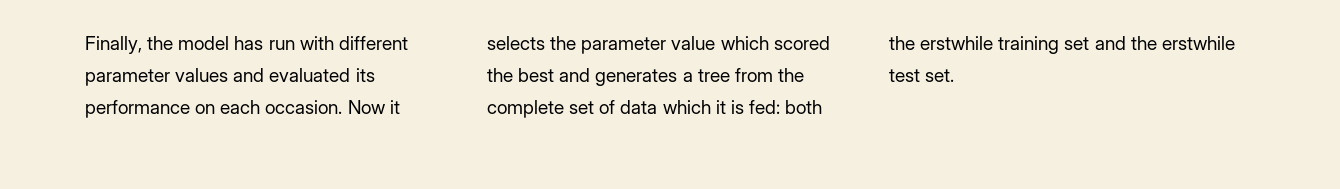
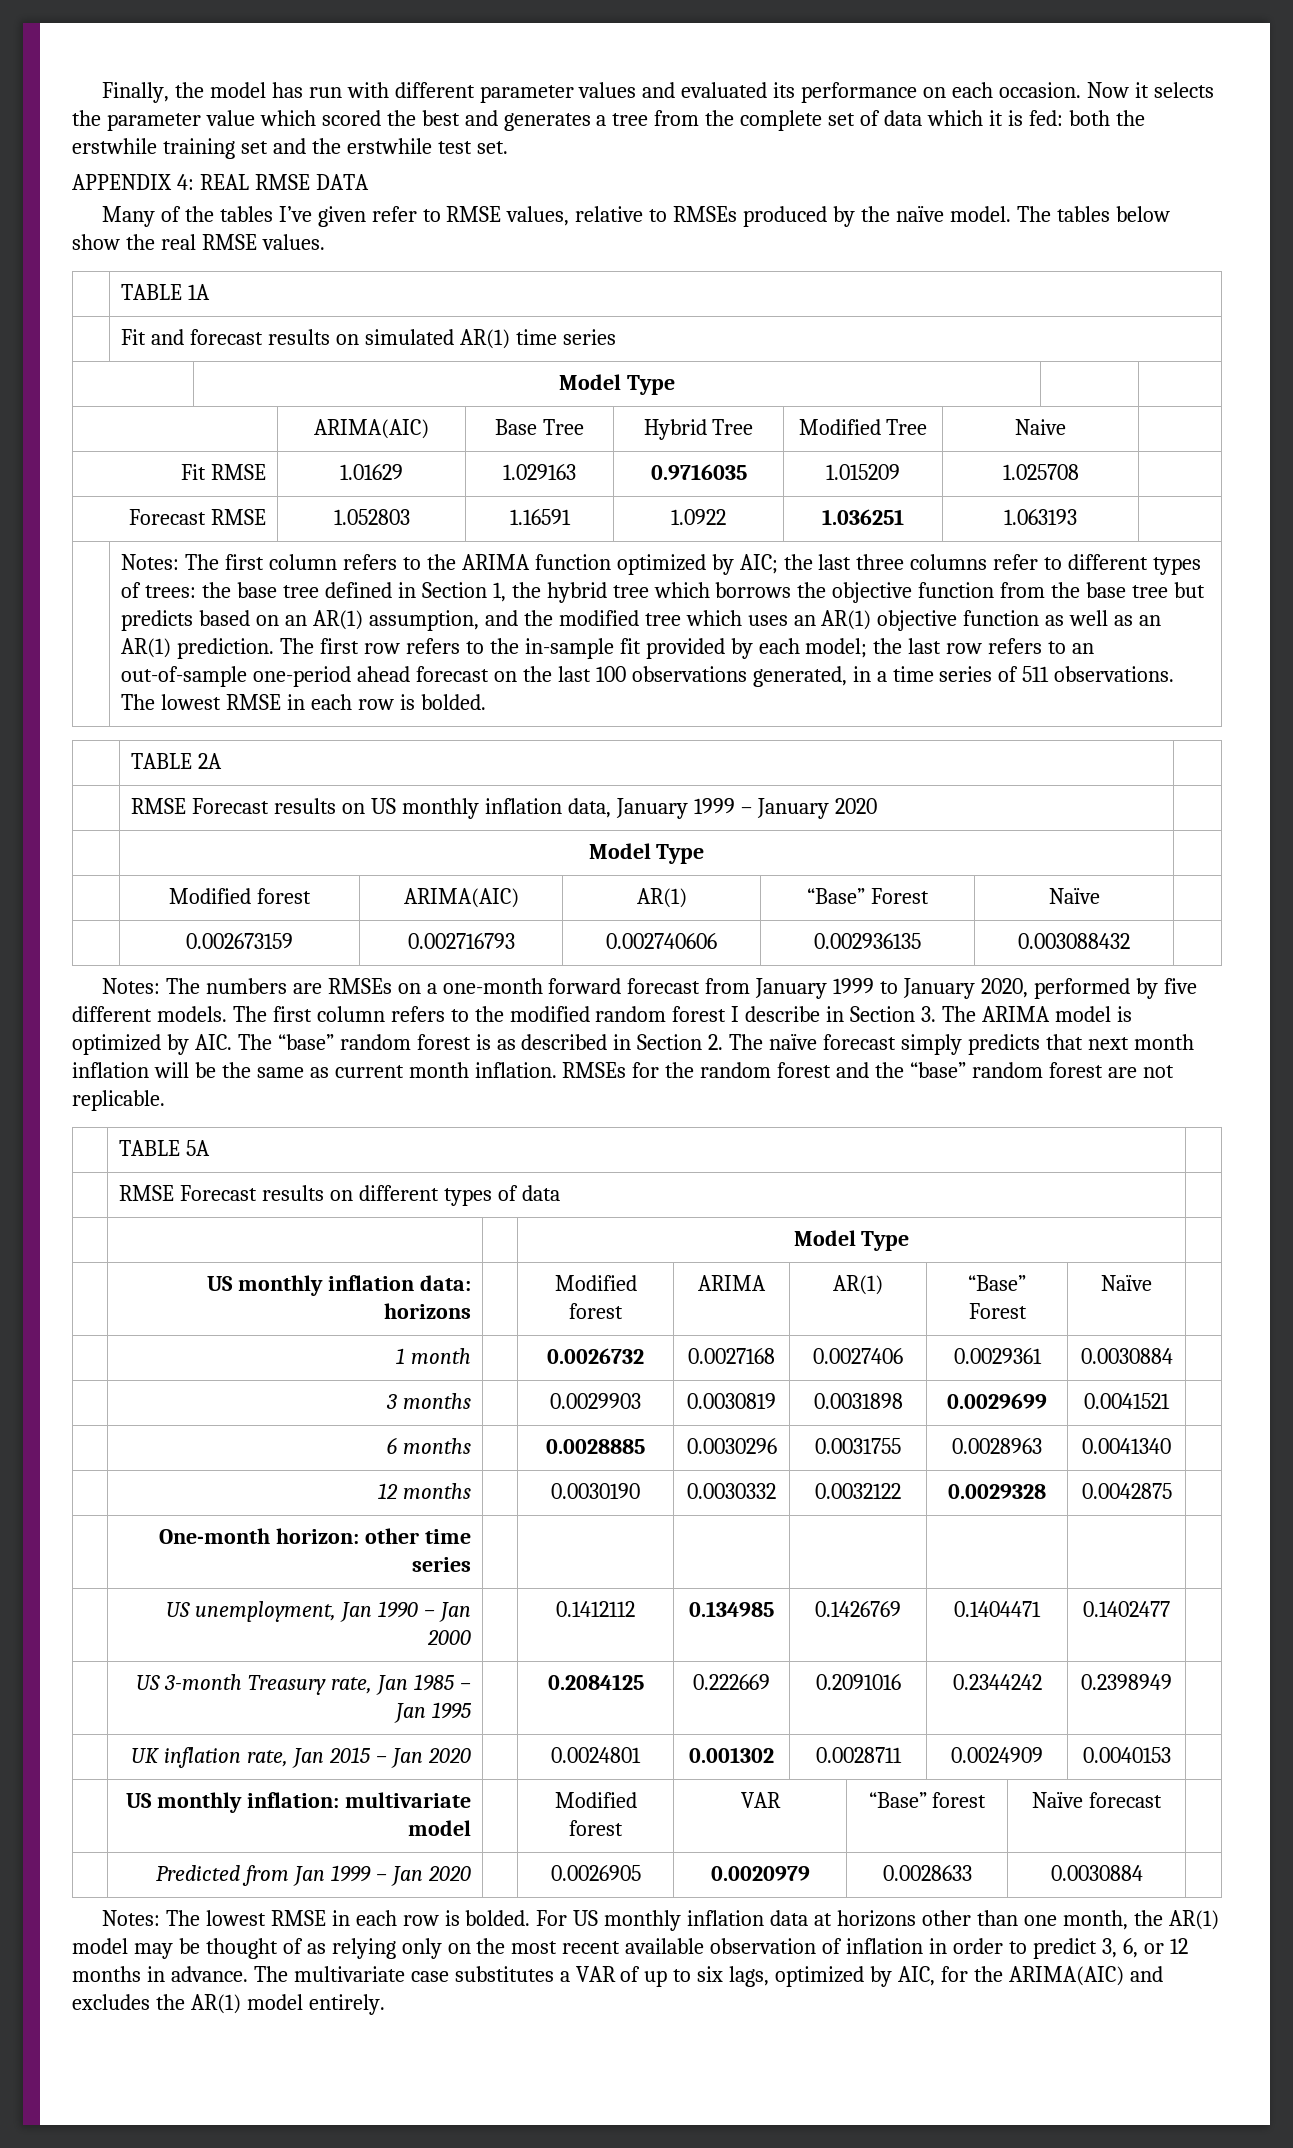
+ APPENDIX 4: REAL RMSE DATA
+ Many of the tables I’ve given refer to RMSE values, relative to RMSEs produced by the naïve model. The tables below show the real RMSE values.
+ | TABLE 1A
+ | Fit and forecast results on simulated AR(1) time series
+ | Model Type | |
+ | ARIMA(AIC) | Base Tree | Hybrid Tree | Modified Tree | Naive |
+ Fit RMSE | 1.01629 | 1.029163 | 0.9716035 | 1.015209 | 1.025708 |
+ Forecast RMSE | 1.052803 | 1.16591 | 1.0922 | 1.036251 | 1.063193 |
+ | Notes: The first column refers to the ARIMA function optimized by AIC; the last three columns refer to different types of trees: the base tree defined in Section 1, the hybrid tree which borrows the objective function from the base tree but predicts based on an AR(1) assumption, and the modified tree which uses an AR(1) objective function as well as an AR(1) prediction. The first row refers to the in-sample fit provided by each model; the last row refers to an out-of-sample one-period ahead forecast on the last 100 observations generated, in a time series of 511 observations. The lowest RMSE in each row is bolded.
+ | TABLE 2A |
+ | RMSE Forecast results on US monthly inflation data, January 1999 – January 2020 |
+ | Model Type |
+ | Modified forest | ARIMA(AIC) | AR(1) | “Base” Forest | Naïve |
+ | 0.002673159 | 0.002716793 | 0.002740606 | 0.002936135 | 0.003088432 |
+ Notes: The numbers are RMSEs on a one-month forward forecast from January 1999 to January 2020, performed by five different models. The first column refers to the modified random forest I describe in Section 3. The ARIMA model is optimized by AIC. The “base” random forest is as described in Section 2. The naïve forecast simply predicts that next month inflation will be the same as current month inflation. RMSEs for the random forest and the “base” random forest are not replicable.
+ | TABLE 5A |
+ | RMSE Forecast results on different types of data |
+ | | | Model Type |
+ | US monthly inflation data: horizons | | Modified forest | ARIMA | AR(1) | “Base” Forest | Naïve |
+ | 1 month | | 0.0026732 | 0.0027168 | 0.0027406 | 0.0029361 | 0.0030884 |
+ | 3 months | | 0.0029903 | 0.0030819 | 0.0031898 | 0.0029699 | 0.0041521 |
+ | 6 months | | 0.0028885 | 0.0030296 | 0.0031755 | 0.0028963 | 0.0041340 |
+ | 12 months | | 0.0030190 | 0.0030332 | 0.0032122 | 0.0029328 | 0.0042875 |
+ | One-month horizon: other time series | | | | | | |
+ | US unemployment, Jan 1990 – Jan 2000 | | 0.1412112 | 0.134985 | 0.1426769 | 0.1404471 | 0.1402477 |
+ | US 3-month Treasury rate, Jan 1985 – Jan 1995 | | 0.2084125 | 0.222669 | 0.2091016 | 0.2344242 | 0.2398949 |
+ | UK inflation rate, Jan 2015 – Jan 2020 | | 0.0024801 | 0.001302 | 0.0028711 | 0.0024909 | 0.0040153 |
+ | US monthly inflation: multivariate model | | Modified forest | VAR | “Base” forest | Naïve forecast |
+ | Predicted from Jan 1999 – Jan 2020 | | 0.0026905 | 0.0020979 | 0.0028633 | 0.0030884 |
+ Notes: The lowest RMSE in each row is bolded. For US monthly inflation data at horizons other than one month, the AR(1) model may be thought of as relying only on the most recent available observation of inflation in order to predict 3, 6, or 12 months in advance. The multivariate case substitutes a VAR of up to six lags, optimized by AIC, for the ARIMA(AIC) and excludes the AR(1) model entirely.

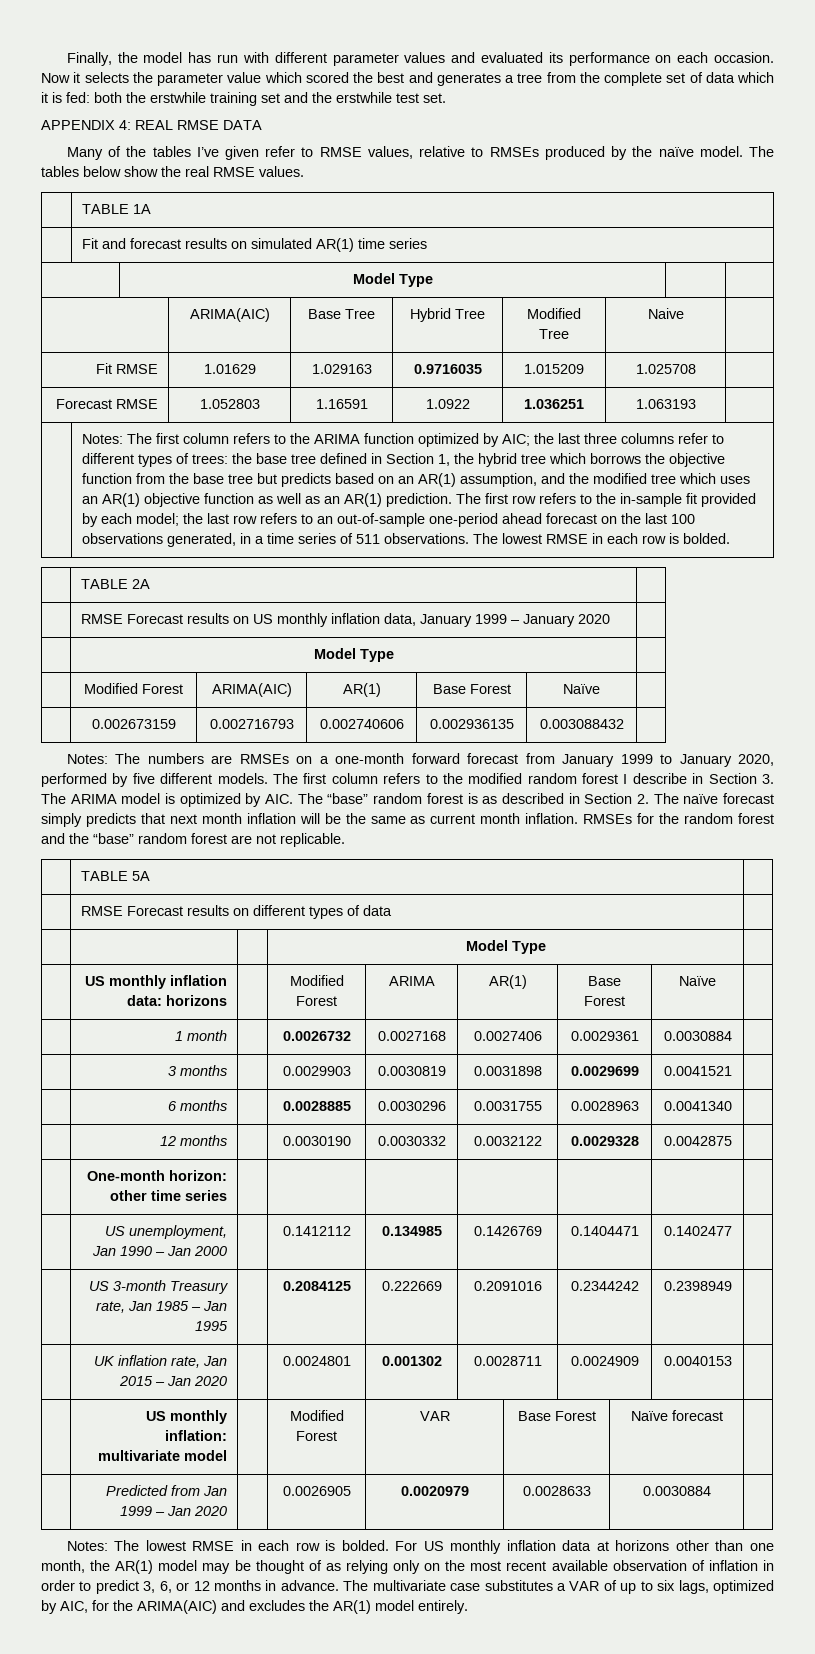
- | Modified forest | ARIMA(AIC) | AR(1) | “Base” Forest | Naïve |
+ | Modified Forest | ARIMA(AIC) | AR(1) | Base Forest | Naïve |
- | US monthly inflation data: horizons | | Modified forest | ARIMA | AR(1) | “Base” Forest | Naïve |
+ | US monthly inflation data: horizons | | Modified Forest | ARIMA | AR(1) | Base Forest | Naïve |
- | US monthly inflation: multivariate model | | Modified forest | VAR | “Base” forest | Naïve forecast |
+ | US monthly inflation: multivariate model | | Modified Forest | VAR | Base Forest | Naïve forecast |

